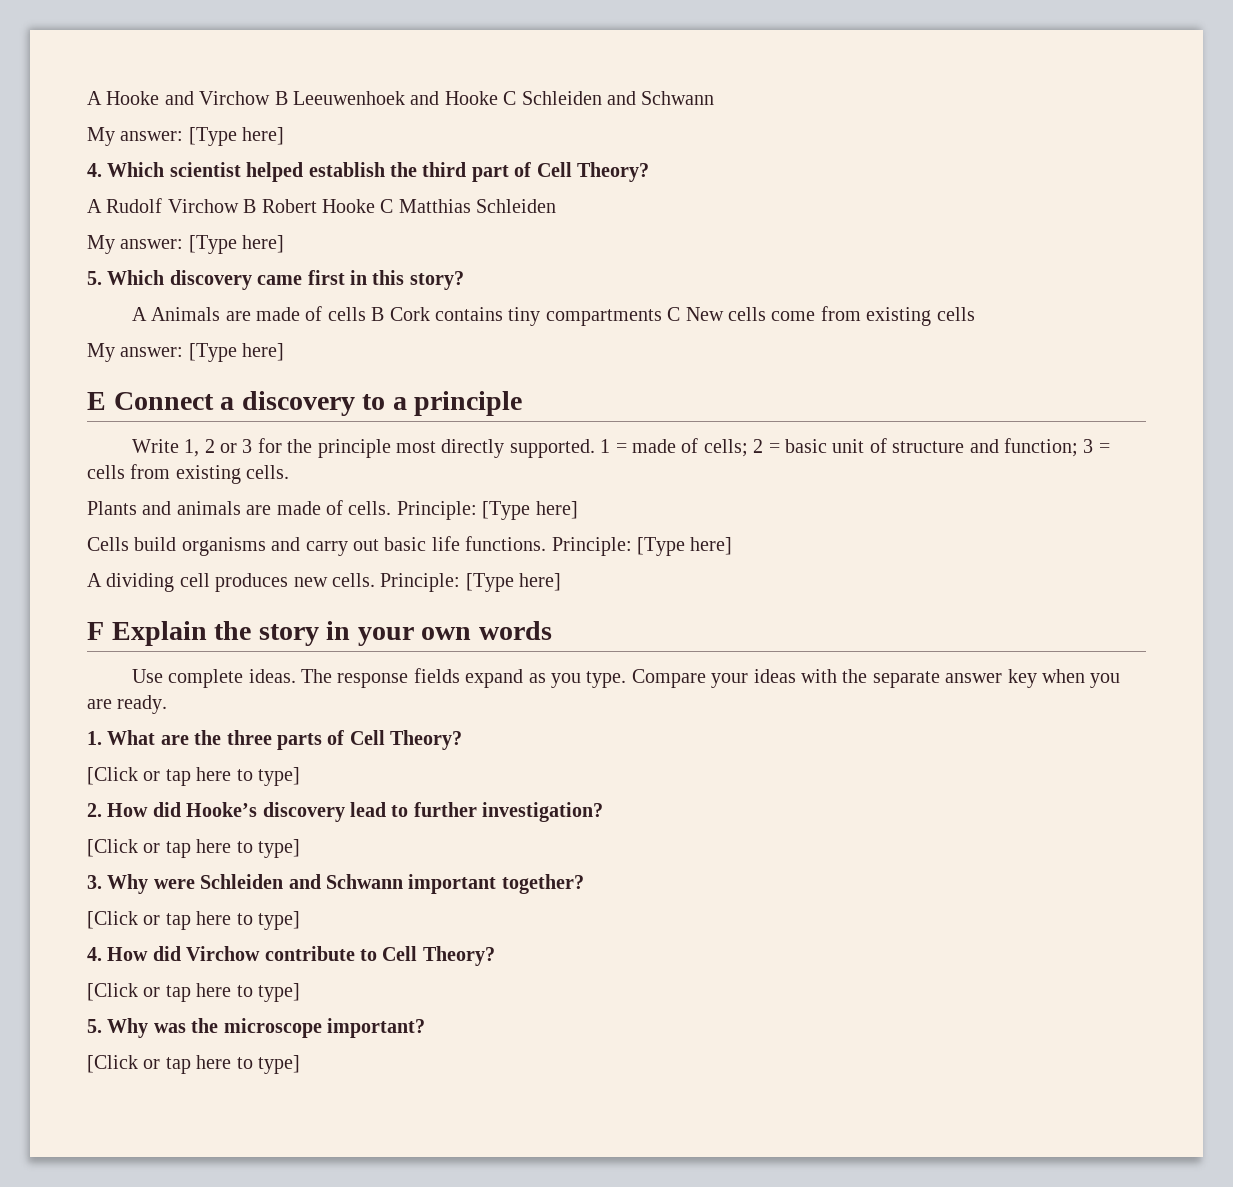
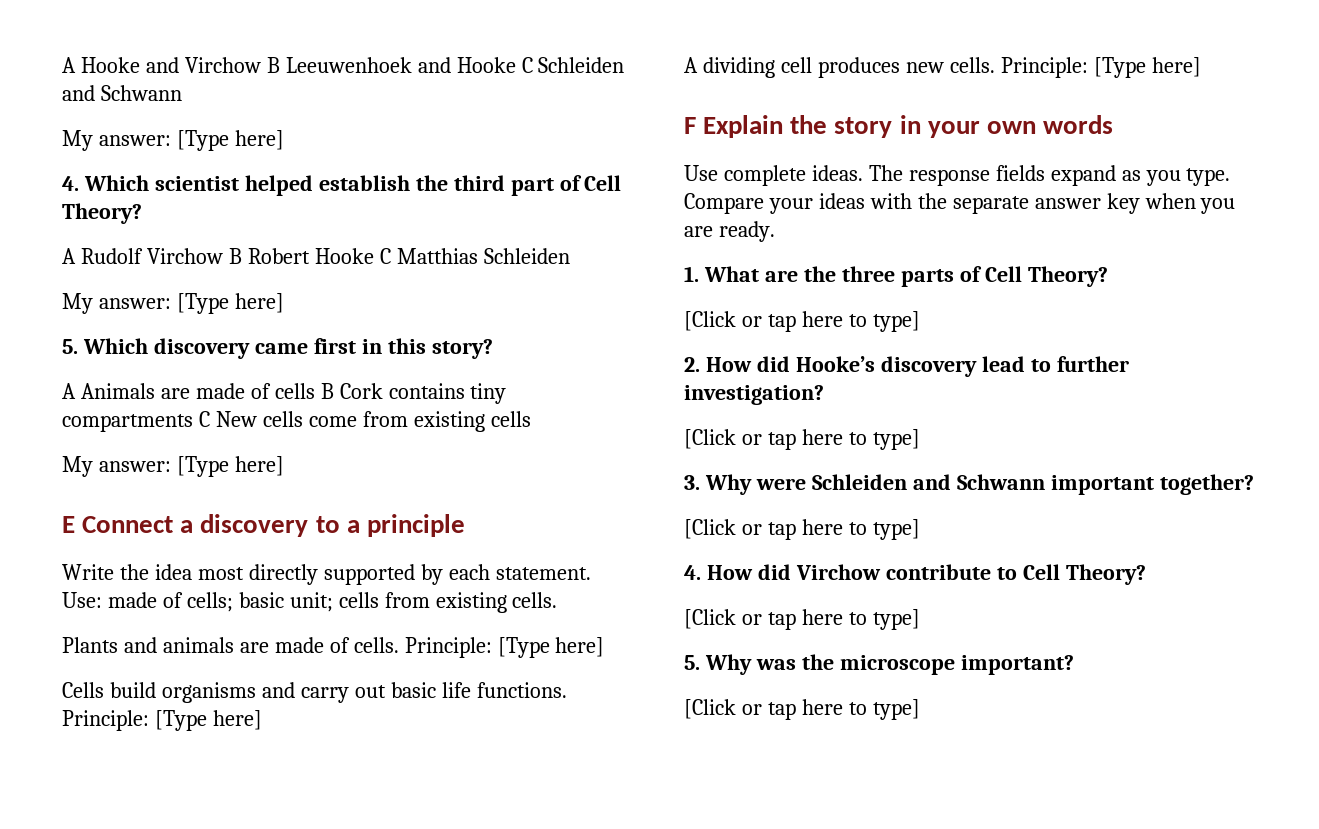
- Write 1, 2 or 3 for the principle most directly supported. 1 = made of cells; 2 = basic unit of structure and function; 3 = cells from existing cells.
+ Write the idea most directly supported by each statement. Use: made of cells; basic unit; cells from existing cells.

